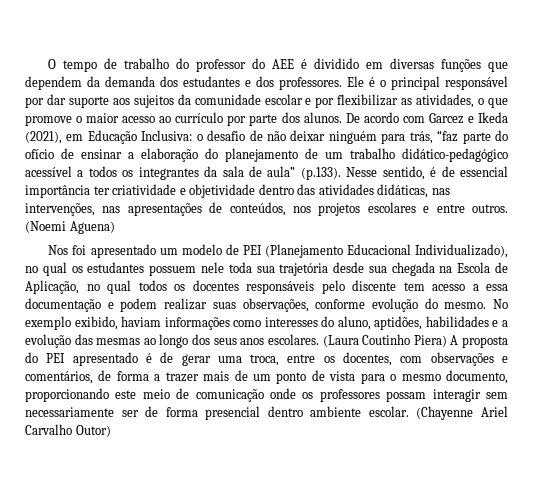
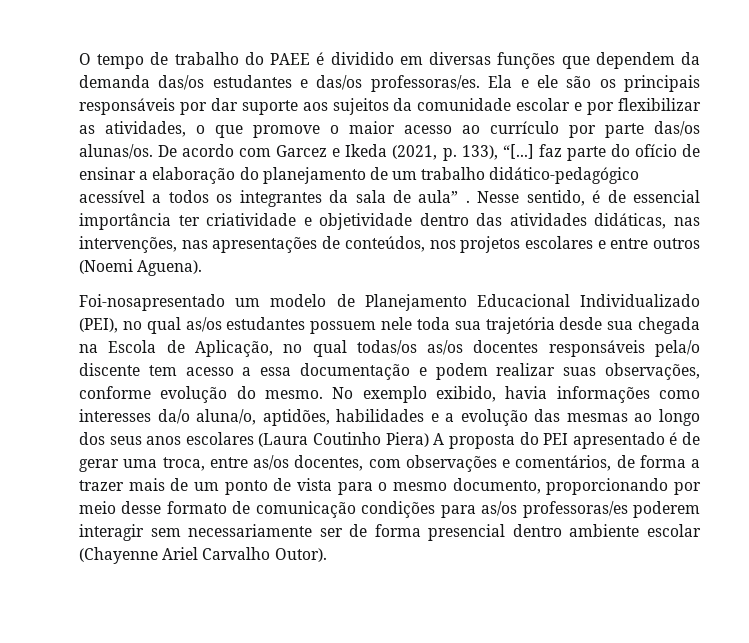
- O tempo de trabalho do professor do AEE é dividido em diversas funções que dependem da demanda dos estudantes e dos professores. Ele é o principal responsável por dar suporte aos sujeitos da comunidade escolar e por flexibilizar as atividades, o que promove o maior acesso ao currículo por parte dos alunos.
+ O tempo de trabalho do PAEE é dividido em diversas funções que dependem da demanda das/os estudantes e das/os professoras/es. Ela e ele são os principais responsáveis por dar suporte aos sujeitos da comunidade escolar e por flexibilizar as atividades, o que promove o maior acesso ao currículo por parte das/os alunas/os.
- De acordo com Garcez e Ikeda (2021), em Educação Inclusiva: o desafio de não deixar ninguém para trás, “faz parte do ofício de ensinar a elaboração do planejamento de um trabalho didático-pedagógico acessível a todos os integrantes da sala de aula” (p.133). Nesse sentido, é de essencial importância ter criatividade e objetividade dentro das atividades didáticas, nas intervenções, nas apresentações de conteúdos, nos projetos escolares e entre outros. (Noemi Aguena)
- Nos foi apresentado um modelo de PEI (Planejamento Educacional Individualizado), no qual os estudantes possuem nele toda sua trajetória desde sua chegada na Escola de Aplicação, no qual todos os docentes responsáveis pelo discente tem acesso a essa documentação e podem realizar suas observações, conforme evolução do mesmo.
+ De acordo com Garcez e Ikeda (2021, p. 133), “[...] faz parte do ofício de ensinar a elaboração do planejamento de um trabalho didático-pedagógico acessível a todos os integrantes da sala de aula” . Nesse sentido, é de essencial importância ter criatividade e objetividade dentro das atividades didáticas, nas intervenções, nas apresentações de conteúdos, nos projetos escolares e entre outros (Noemi Aguena).
+ Foi-nosapresentado um modelo de Planejamento Educacional Individualizado (PEI), no qual as/os estudantes possuem nele toda sua trajetória desde sua chegada na Escola de Aplicação, no qual todas/os as/os docentes responsáveis pela/o discente tem acesso a essa documentação e podem realizar suas observações, conforme evolução do mesmo.
- No exemplo exibido, haviam informações como interesses do aluno, aptidões, habilidades e a evolução das mesmas ao longo dos seus anos escolares. (Laura Coutinho Piera) A proposta do PEI apresentado é de gerar uma troca, entre os docentes, com observações e comentários, de forma a trazer mais de um ponto de vista para o mesmo documento, proporcionando este meio de comunicação onde os professores possam interagir sem necessariamente ser de forma presencial dentro ambiente escolar. (Chayenne Ariel Carvalho Outor)
+ No exemplo exibido, havia informações como interesses da/o aluna/o, aptidões, habilidades e a evolução das mesmas ao longo dos seus anos escolares (Laura Coutinho Piera) A proposta do PEI apresentado é de gerar uma troca, entre as/os docentes, com observações e comentários, de forma a trazer mais de um ponto de vista para o mesmo documento, proporcionando por meio desse formato de comunicação condições para as/os professoras/es poderem interagir sem necessariamente ser de forma presencial dentro ambiente escolar (Chayenne Ariel Carvalho Outor).

